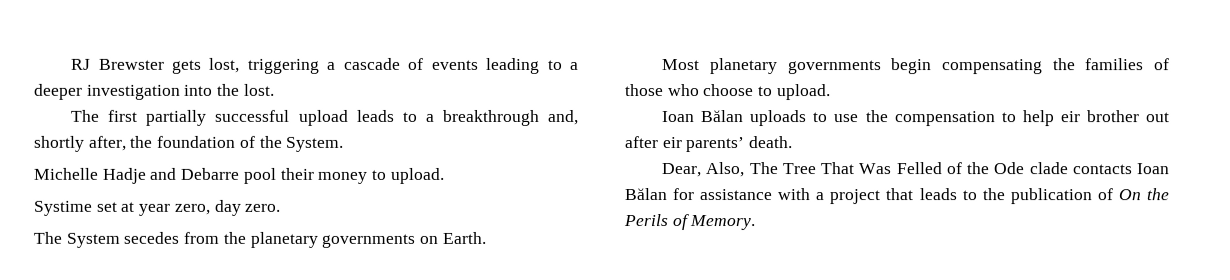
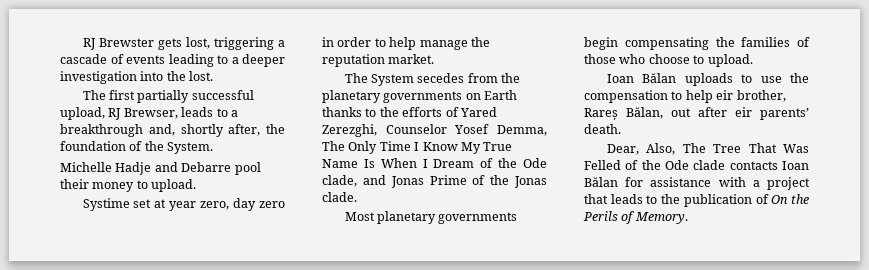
- The first partially successful upload leads to a breakthrough and, shortly after, the foundation of the System.
+ The first partially successful upload, RJ Brewser, leads to a breakthrough and, shortly after, the foundation of the System.
- Systime set at year zero, day zero.
+ Systime set at year zero, day zero in order to help manage the reputation market.
- The System secedes from the planetary governments on Earth.
+ The System secedes from the planetary governments on Earth thanks to the efforts of Yared Zerezghi, Counselor Yosef Demma, The Only Time I Know My True Name Is When I Dream of the Ode clade, and Jonas Prime of the Jonas clade.
- Ioan Bălan uploads to use the compensation to help eir brother out after eir parents’ death.
+ Ioan Bălan uploads to use the compensation to help eir brother, Rareș Bălan, out after eir parents’ death.

